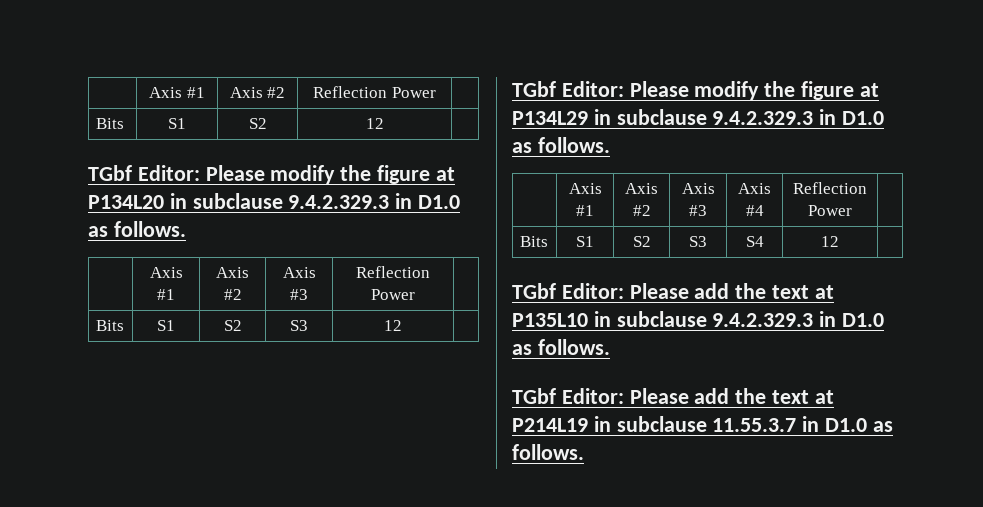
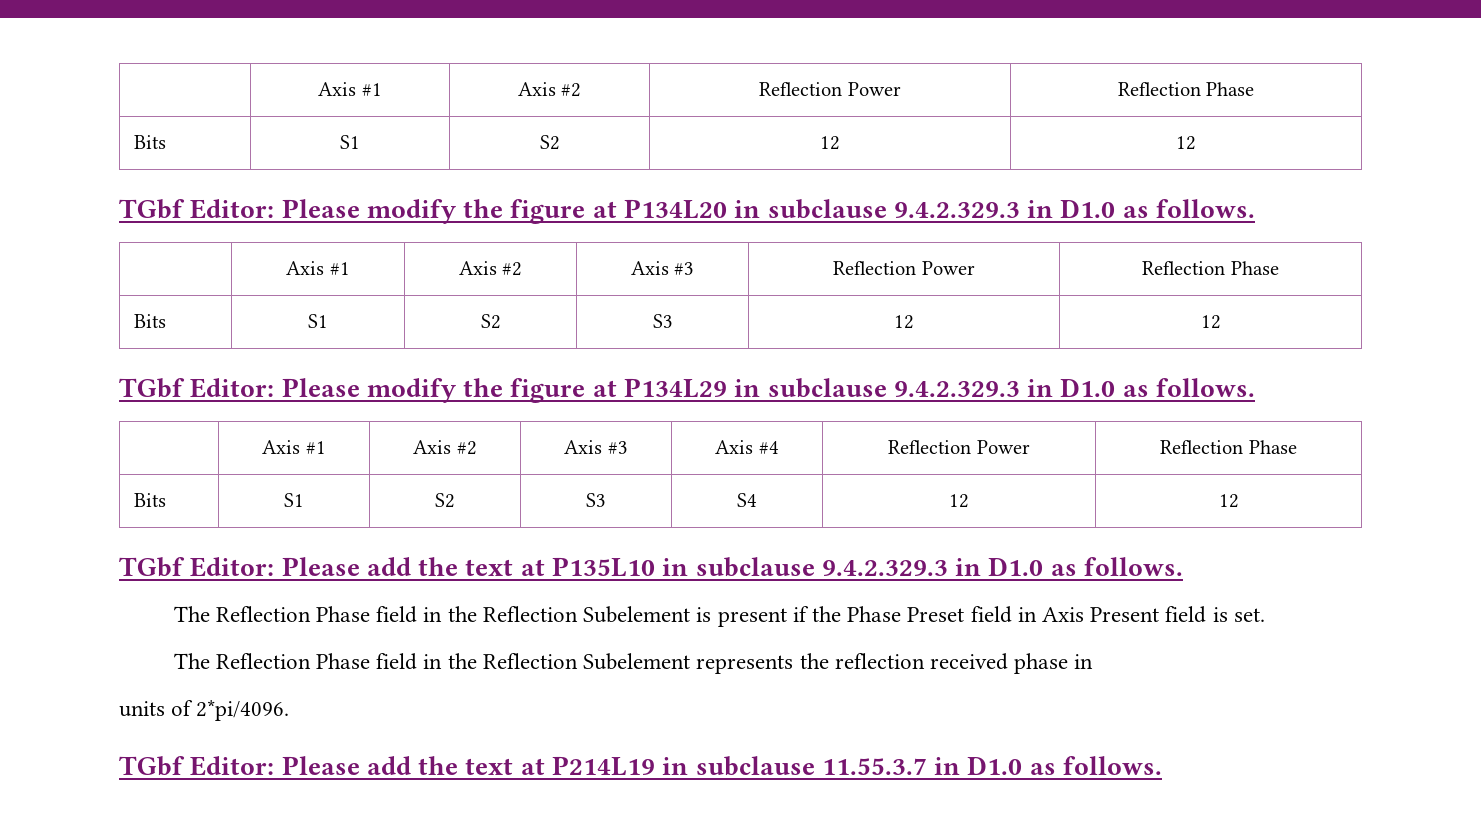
- | Axis #1 | Axis #2 | Reflection Power |
+ | Axis #1 | Axis #2 | Reflection Power | Reflection Phase
- Bits | S1 | S2 | 12 |
+ Bits | S1 | S2 | 12 | 12
- | Axis #1 | Axis #2 | Axis #3 | Reflection Power |
+ | Axis #1 | Axis #2 | Axis #3 | Reflection Power | Reflection Phase
- Bits | S1 | S2 | S3 | 12 |
+ Bits | S1 | S2 | S3 | 12 | 12
- | Axis #1 | Axis #2 | Axis #3 | Axis #4 | Reflection Power |
+ | Axis #1 | Axis #2 | Axis #3 | Axis #4 | Reflection Power | Reflection Phase
- Bits | S1 | S2 | S3 | S4 | 12 |
+ Bits | S1 | S2 | S3 | S4 | 12 | 12
+ The Reflection Phase field in the Reflection Subelement is present if the Phase Preset field in Axis Present field is set.
+ The Reflection Phase field in the Reflection Subelement represents the reflection received phase in
+ units of 2*pi/4096.

